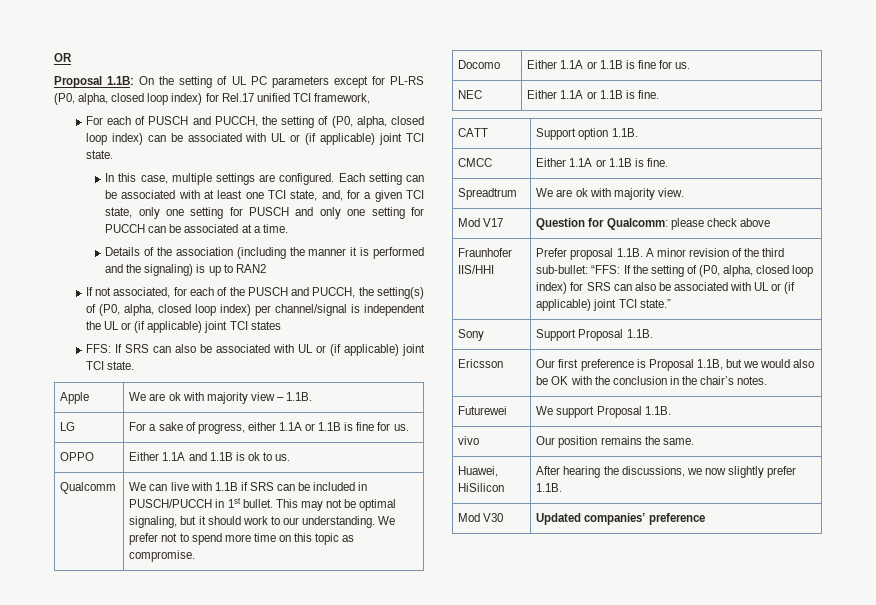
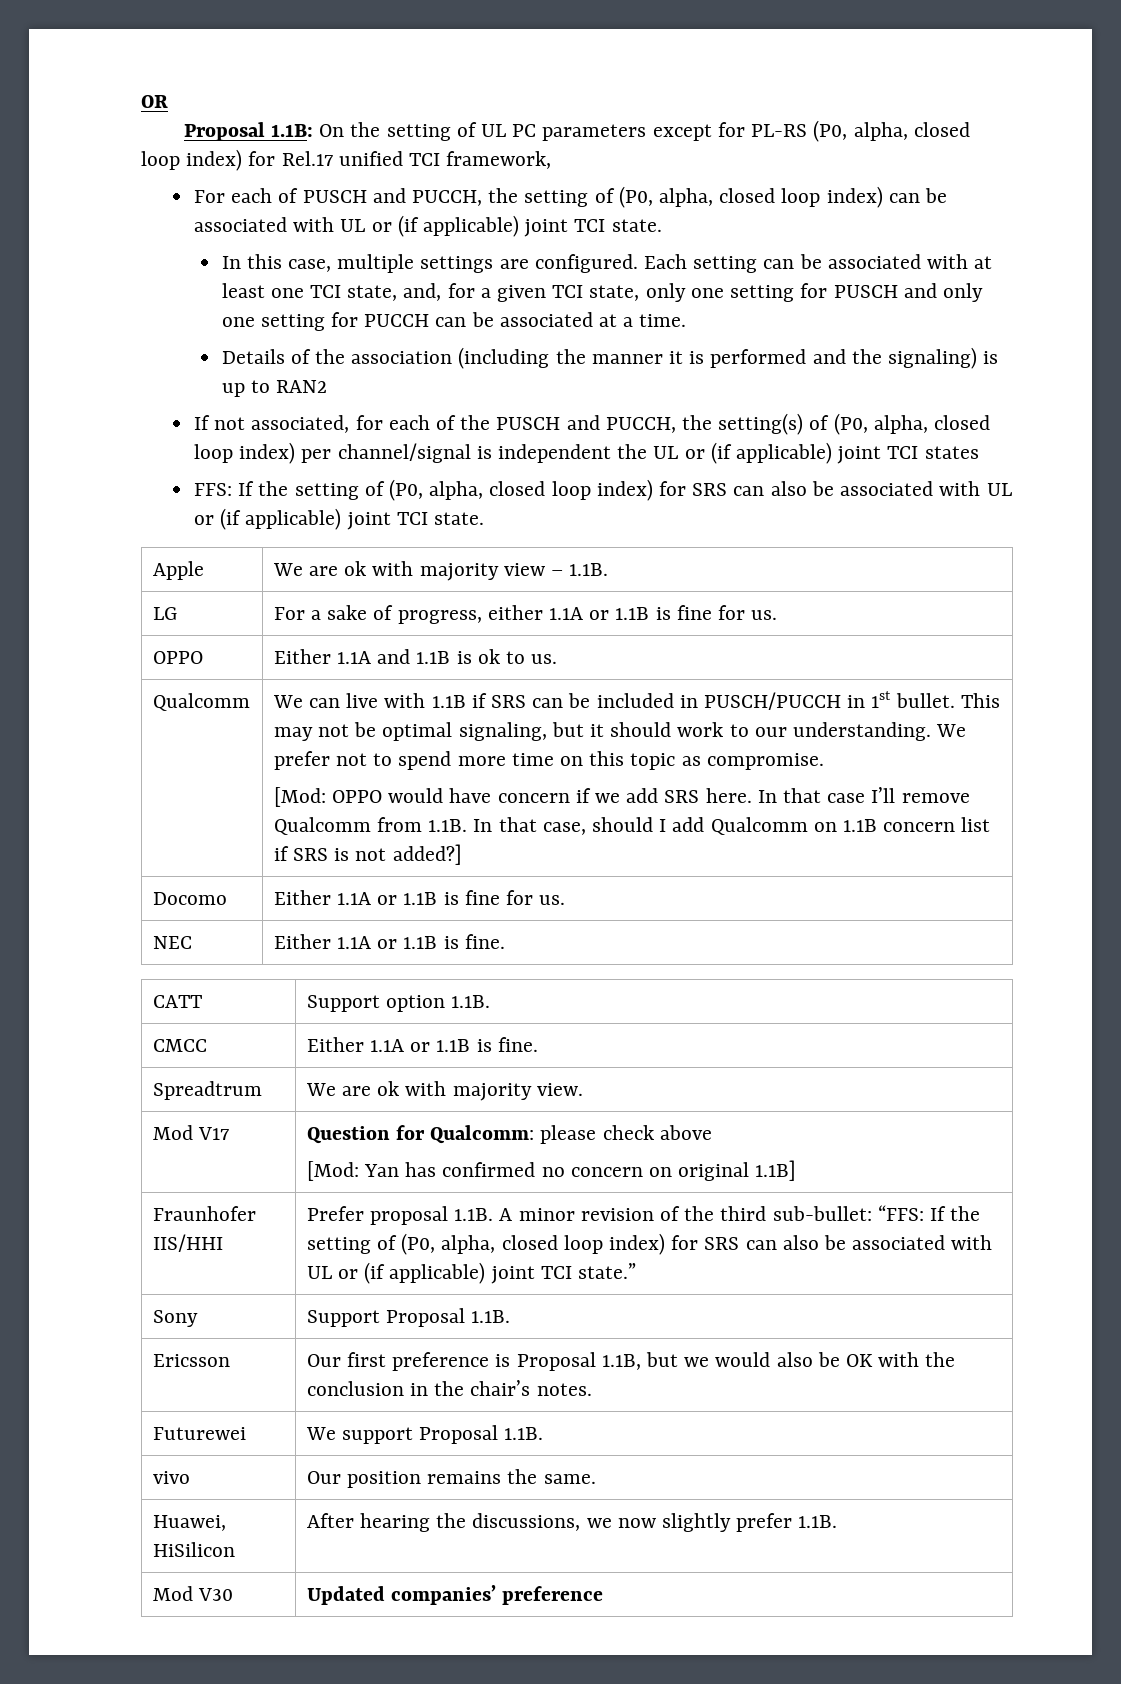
- FFS: If SRS can also be associated with UL or (if applicable) joint TCI state.
+ FFS: If the setting of (P0, alpha, closed loop index) for SRS can also be associated with UL or (if applicable) joint TCI state.
+ [Mod: OPPO would have concern if we add SRS here. In that case I’ll remove Qualcomm from 1.1B. In that case, should I add Qualcomm on 1.1B concern list if SRS is not added?]
  Mod V17 | Question for Qualcomm: please check above
+ [Mod: Yan has confirmed no concern on original 1.1B]

